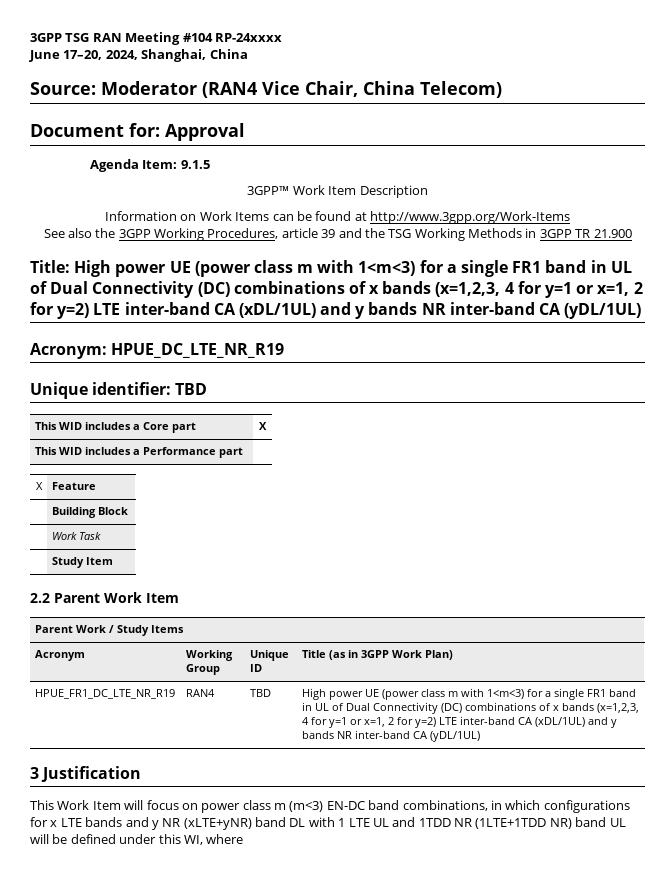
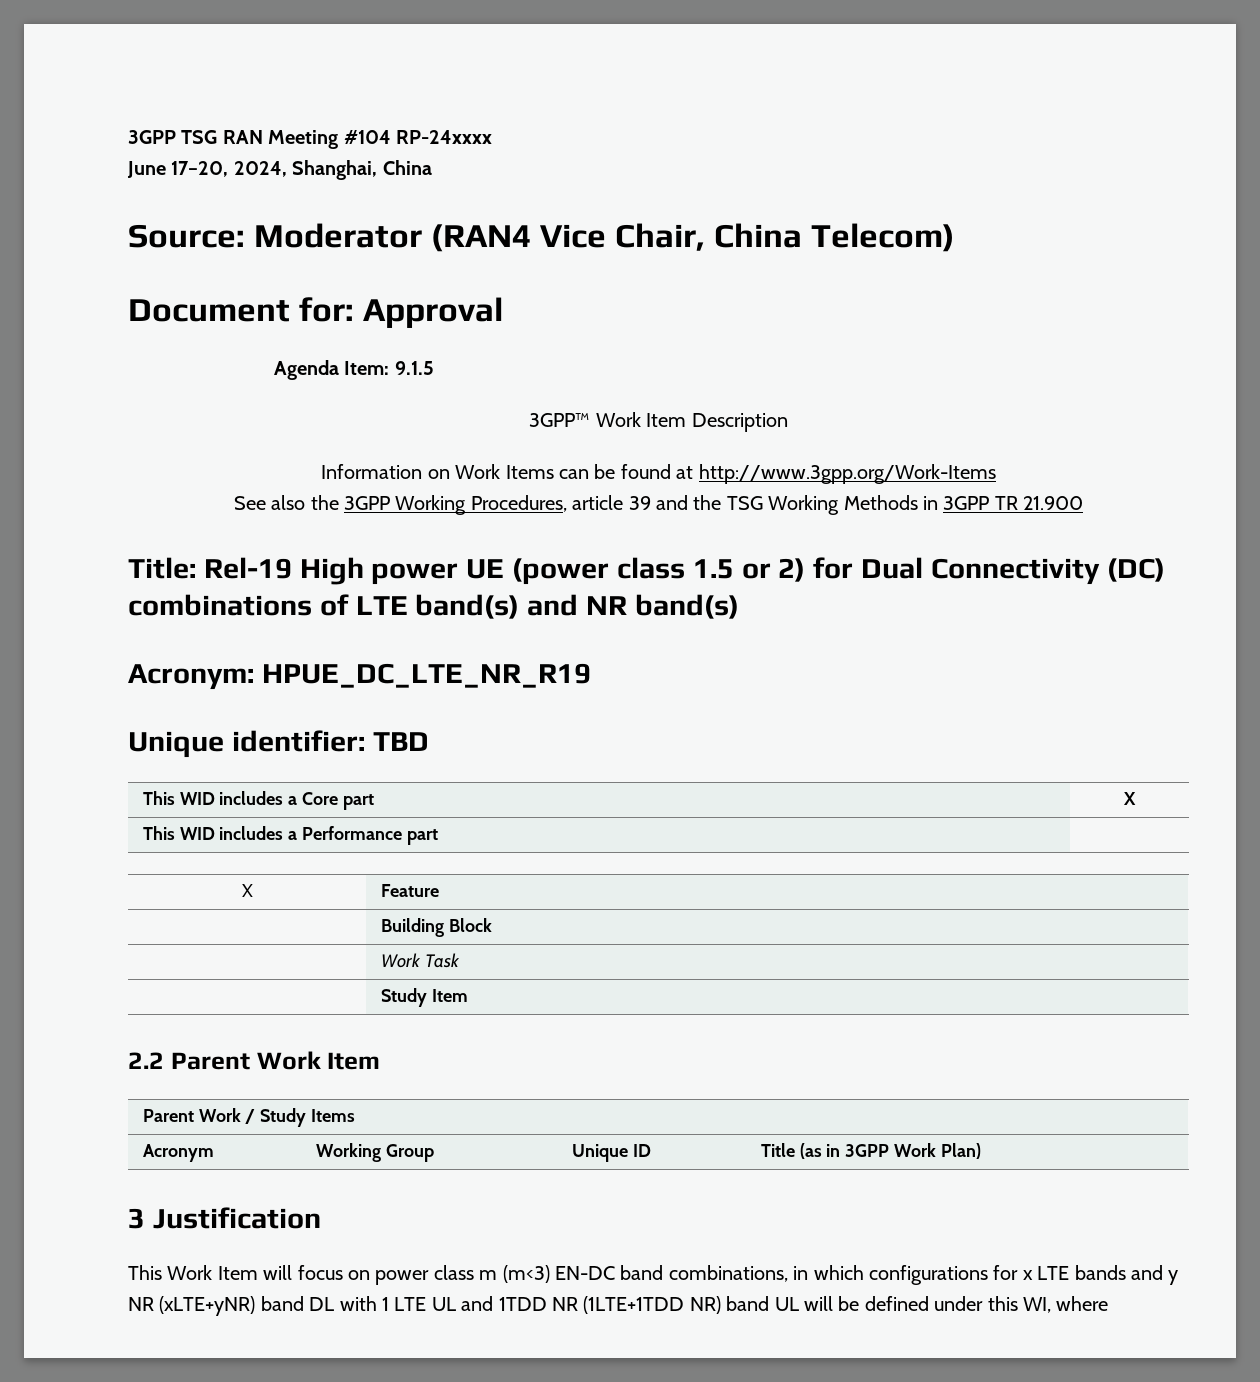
- Title: High power UE (power class m with 1<m<3) for a single FR1 band in UL of Dual Connectivity (DC) combinations of x bands (x=1,2,3, 4 for y=1 or x=1, 2 for y=2) LTE inter-band CA (xDL/1UL) and y bands NR inter-band CA (yDL/1UL)
+ Title: Rel-19 High power UE (power class 1.5 or 2) for Dual Connectivity (DC) combinations of LTE band(s) and NR band(s)
- HPUE_FR1_DC_LTE_NR_R19 | RAN4 | TBD | High power UE (power class m with 1<m<3) for a single FR1 band in UL of Dual Connectivity (DC) combinations of x bands (x=1,2,3, 4 for y=1 or x=1, 2 for y=2) LTE inter-band CA (xDL/1UL) and y bands NR inter-band CA (yDL/1UL)

